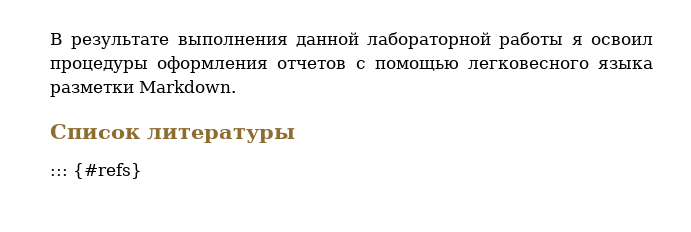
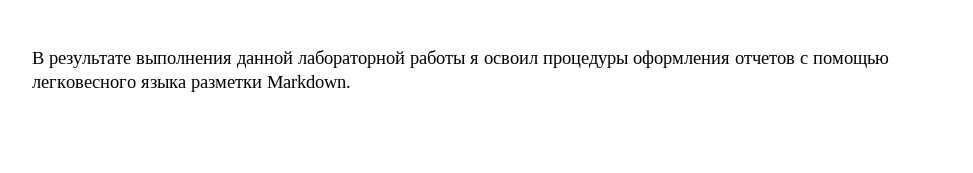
- Список литературы
- ::: {#refs}

